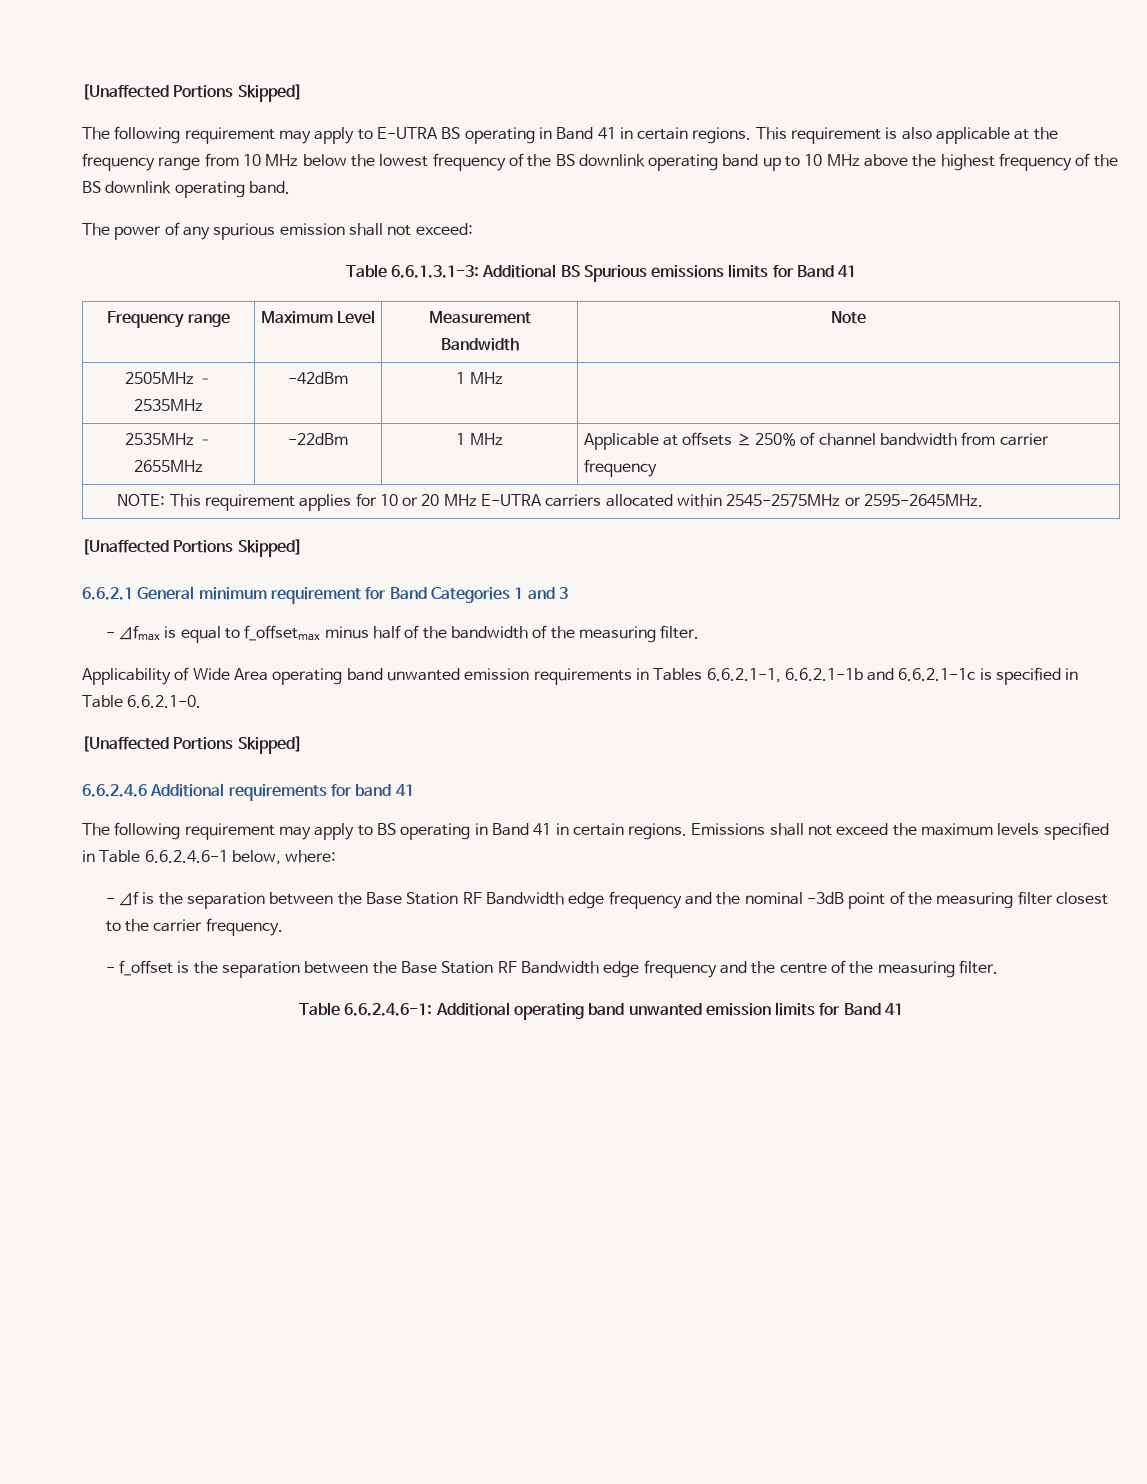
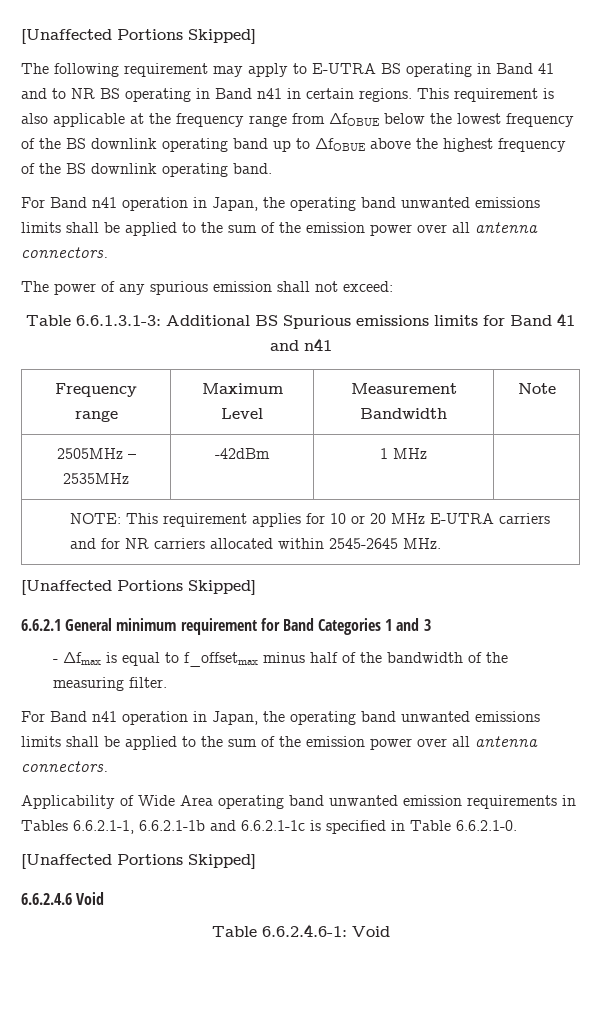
- The following requirement may apply to E-UTRA BS operating in Band 41 in certain regions.
+ The following requirement may apply to E-UTRA BS operating in Band 41 and to NR BS operating in Band n41 in certain regions.
- This requirement is also applicable at the frequency range from 10 MHz below the lowest frequency of the BS downlink operating band up to 10 MHz above the highest frequency of the BS downlink operating band.
+ This requirement is also applicable at the frequency range from ΔfOBUE below the lowest frequency of the BS downlink operating band up to ΔfOBUE above the highest frequency of the BS downlink operating band.
+ For Band n41 operation in Japan, the operating band unwanted emissions limits shall be applied to the sum of the emission power over all antenna connectors.
- Table 6.6.1.3.1-3: Additional BS Spurious emissions limits for Band 41
+ Table 6.6.1.3.1-3: Additional BS Spurious emissions limits for Band 41 and n41
- 2535MHz – 2655MHz | -22dBm | 1 MHz | Applicable at offsets ≥ 250% of channel bandwidth from carrier frequency
- NOTE: This requirement applies for 10 or 20 MHz E-UTRA carriers allocated within 2545-2575MHz or 2595-2645MHz.
+ NOTE: This requirement applies for 10 or 20 MHz E-UTRA carriers and for NR carriers allocated within 2545-2645 MHz.
  - Δfmax is equal to f_offsetmax minus half of the bandwidth of the measuring filter.
+ For Band n41 operation in Japan, the operating band unwanted emissions limits shall be applied to the sum of the emission power over all antenna connectors.
- 6.6.2.4.6 Additional requirements for band 41
- The following requirement may apply to BS operating in Band 41 in certain regions. Emissions shall not exceed the maximum levels specified in Table 6.6.2.4.6-1 below, where:
- - Δf is the separation between the Base Station RF Bandwidth edge frequency and the nominal -3dB point of the measuring filter closest to the carrier frequency.
- - f_offset is the separation between the Base Station RF Bandwidth edge frequency and the centre of the measuring filter.
- Table 6.6.2.4.6-1: Additional operating band unwanted emission limits for Band 41
+ 6.6.2.4.6 Void
+ Table 6.6.2.4.6-1: Void

